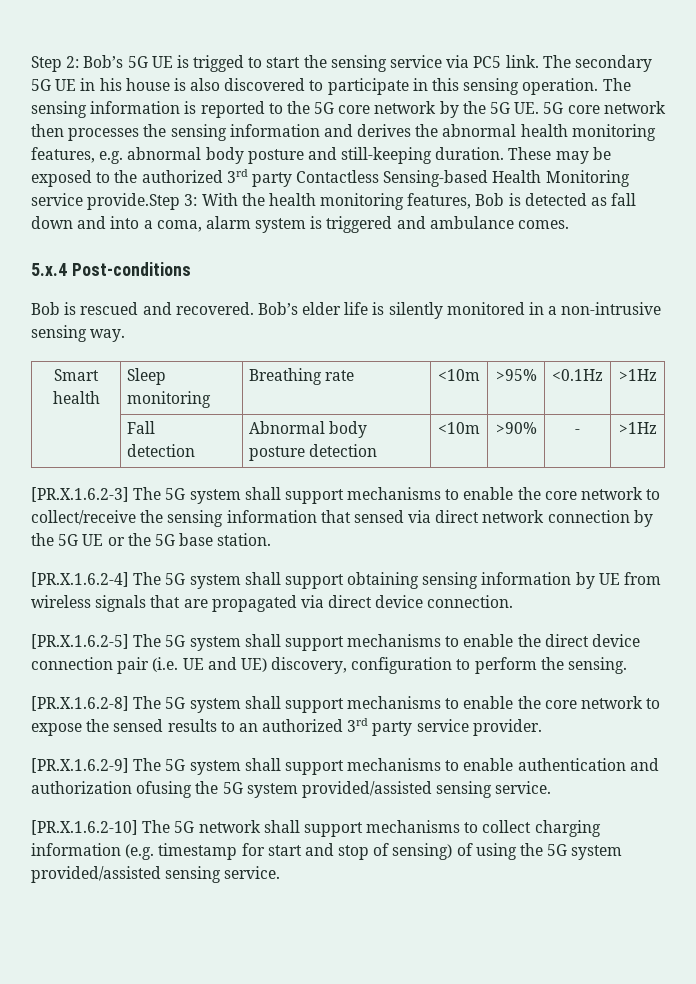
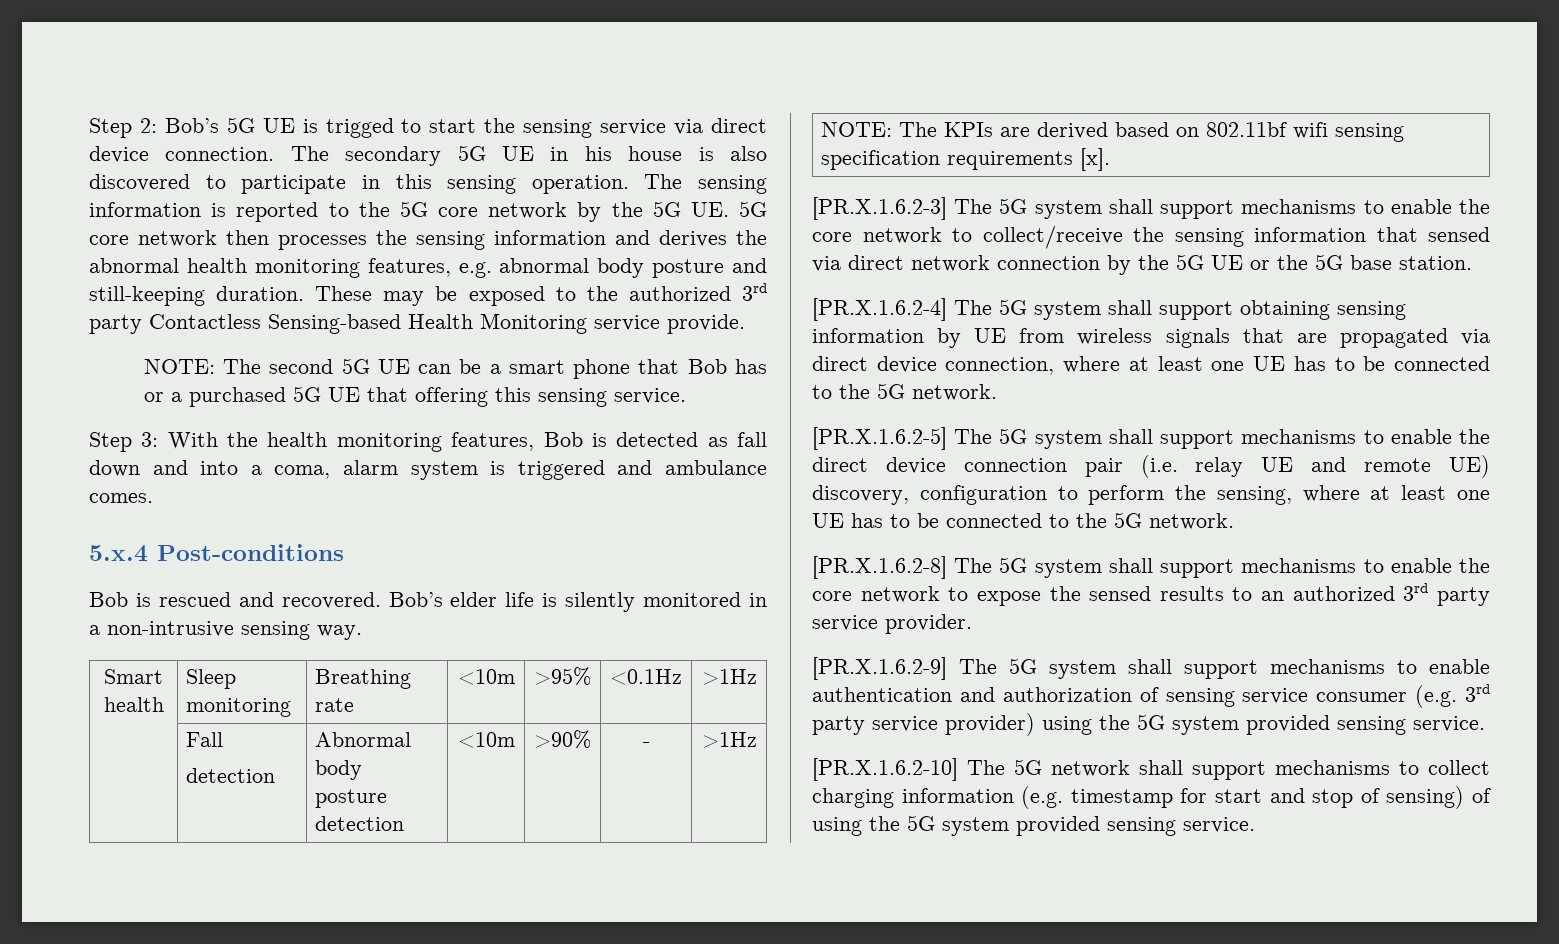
- Step 2: Bob’s 5G UE is trigged to start the sensing service via PC5 link.
+ Step 2: Bob’s 5G UE is trigged to start the sensing service via direct device connection.
- These may be exposed to the authorized 3rd party Contactless Sensing-based Health Monitoring service provide.Step 3: With the health monitoring features, Bob is detected as fall down and into a coma, alarm system is triggered and ambulance comes.
+ These may be exposed to the authorized 3rd party Contactless Sensing-based Health Monitoring service provide.
+ NOTE: The second 5G UE can be a smart phone that Bob has or a purchased 5G UE that offering this sensing service.
+ Step 3: With the health monitoring features, Bob is detected as fall down and into a coma, alarm system is triggered and ambulance comes.
+ NOTE: The KPIs are derived based on 802.11bf wifi sensing specification requirements [x].
- [PR.X.1.6.2-4] The 5G system shall support obtaining sensing information by UE from wireless signals that are propagated via direct device connection.
+ [PR.X.1.6.2-4] The 5G system shall support obtaining sensing information by UE from wireless signals that are propagated via direct device connection, where at least one UE has to be connected to the 5G network.
- [PR.X.1.6.2-5] The 5G system shall support mechanisms to enable the direct device connection pair (i.e. UE and UE) discovery, configuration to perform the sensing.
+ [PR.X.1.6.2-5] The 5G system shall support mechanisms to enable the direct device connection pair (i.e. relay UE and remote UE) discovery, configuration to perform the sensing, where at least one UE has to be connected to the 5G network.
- [PR.X.1.6.2-9] The 5G system shall support mechanisms to enable authentication and authorization ofusing the 5G system provided/assisted sensing service.
+ [PR.X.1.6.2-9] The 5G system shall support mechanisms to enable authentication and authorization of sensing service consumer (e.g. 3rd party service provider) using the 5G system provided sensing service.
- [PR.X.1.6.2-10] The 5G network shall support mechanisms to collect charging information (e.g. timestamp for start and stop of sensing) of using the 5G system provided/assisted sensing service.
+ [PR.X.1.6.2-10] The 5G network shall support mechanisms to collect charging information (e.g. timestamp for start and stop of sensing) of using the 5G system provided sensing service.

